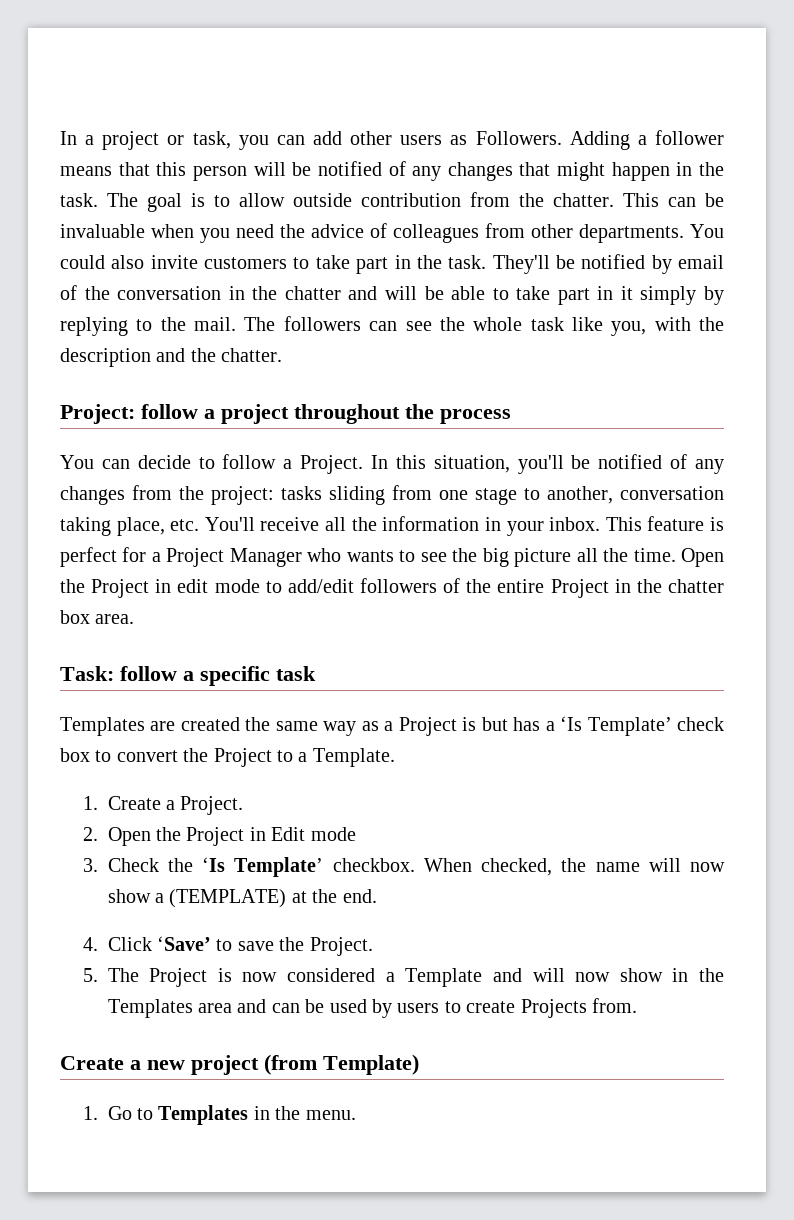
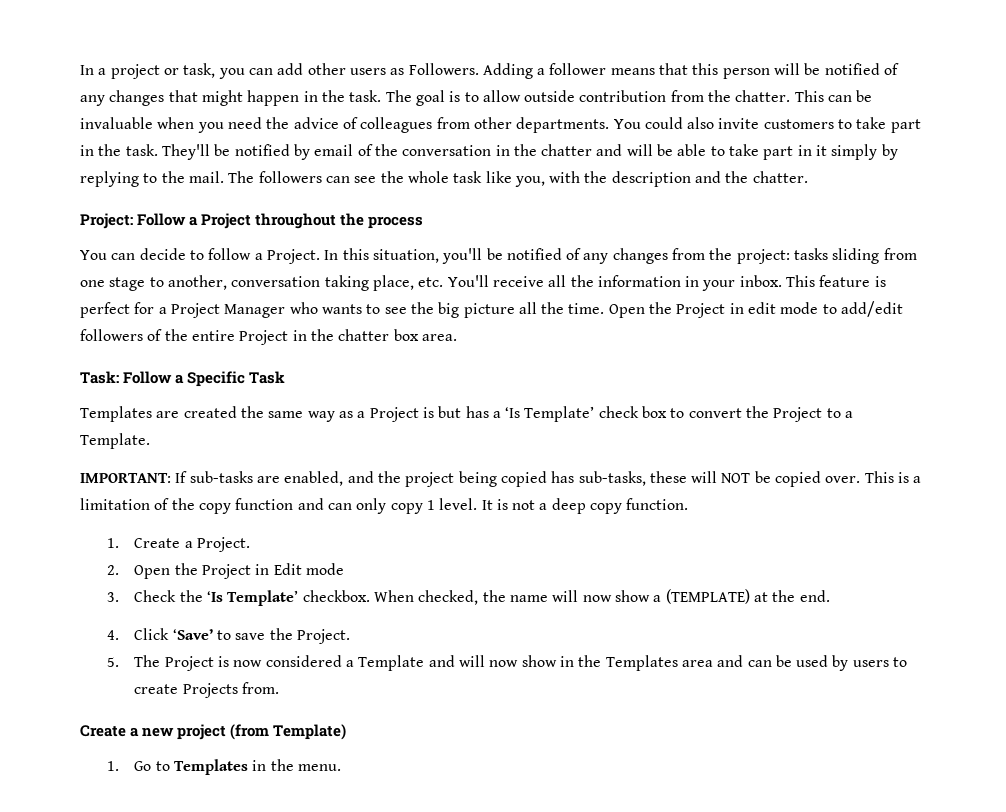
- Project: follow a project throughout the process
+ Project: Follow a Project throughout the process
- Task: follow a specific task
+ Task: Follow a Specific Task
+ IMPORTANT: If sub-tasks are enabled, and the project being copied has sub-tasks, these will NOT be copied over. This is a limitation of the copy function and can only copy 1 level. It is not a deep copy function.

